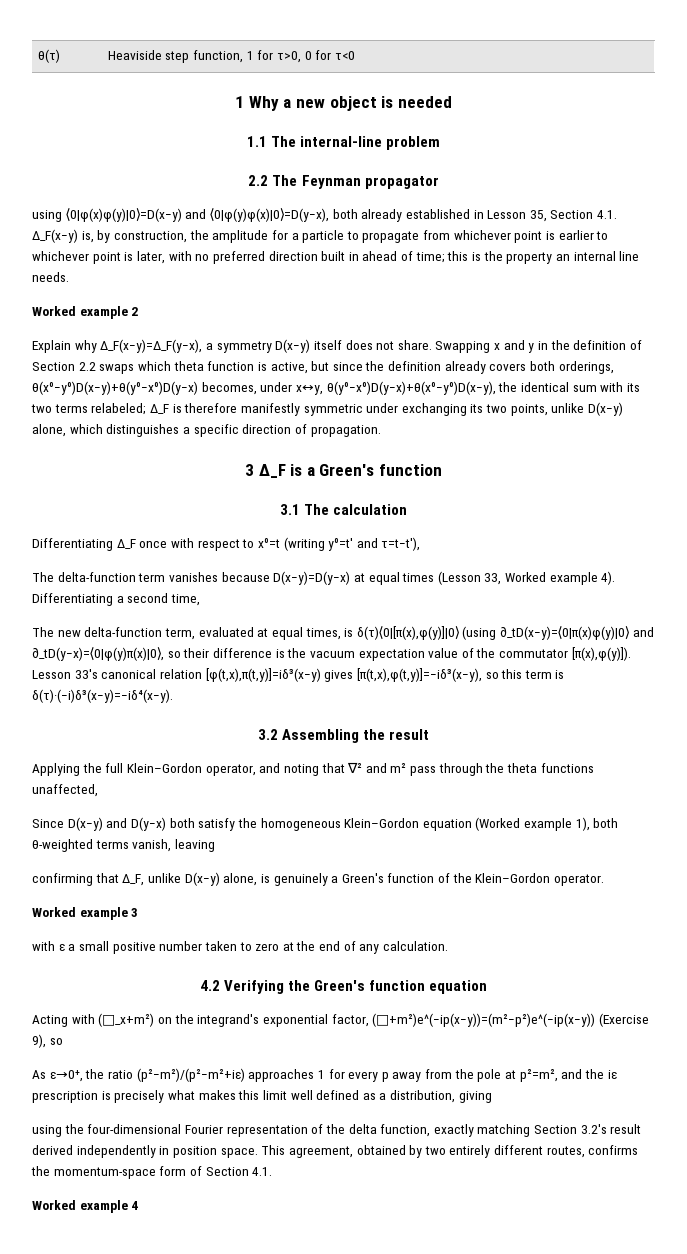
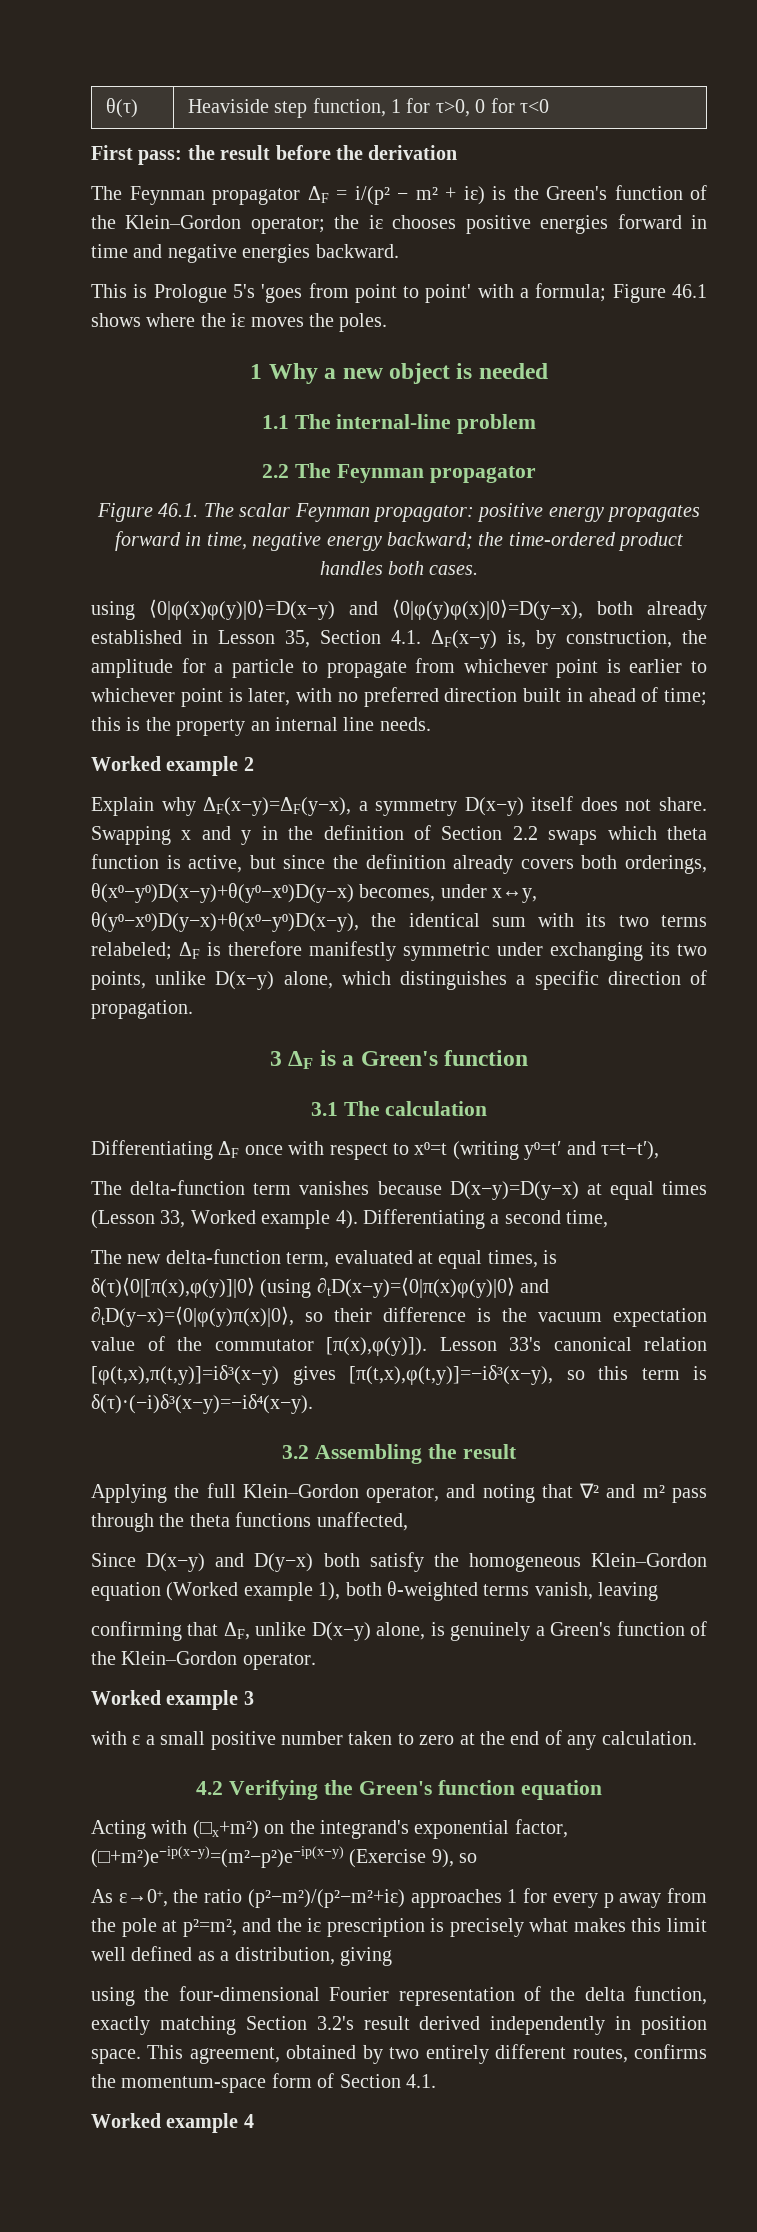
+ First pass: the result before the derivation
+ The Feynman propagator ΔF = i/(p² − m² + iε) is the Green's function of the Klein–Gordon operator; the iε chooses positive energies forward in time and negative energies backward.
+ This is Prologue 5's 'goes from point to point' with a formula; Figure 46.1 shows where the iε moves the poles.
+ Figure 46.1. The scalar Feynman propagator: positive energy propagates forward in time, negative energy backward; the time-ordered product handles both cases.
- using ⟨0|φ(x)φ(y)|0⟩=D(x−y) and ⟨0|φ(y)φ(x)|0⟩=D(y−x), both already established in Lesson 35, Section 4.1. Δ_F(x−y) is, by construction, the amplitude for a particle to propagate from whichever point is earlier to whichever point is later, with no preferred direction built in ahead of time; this is the property an internal line needs.
+ using ⟨0|φ(x)φ(y)|0⟩=D(x−y) and ⟨0|φ(y)φ(x)|0⟩=D(y−x), both already established in Lesson 35, Section 4.1. ΔF(x−y) is, by construction, the amplitude for a particle to propagate from whichever point is earlier to whichever point is later, with no preferred direction built in ahead of time; this is the property an internal line needs.
- Explain why Δ_F(x−y)=Δ_F(y−x), a symmetry D(x−y) itself does not share.
+ Explain why ΔF(x−y)=ΔF(y−x), a symmetry D(x−y) itself does not share.
- Swapping x and y in the definition of Section 2.2 swaps which theta function is active, but since the definition already covers both orderings, θ(x⁰−y⁰)D(x−y)+θ(y⁰−x⁰)D(y−x) becomes, under x↔y, θ(y⁰−x⁰)D(y−x)+θ(x⁰−y⁰)D(x−y), the identical sum with its two terms relabeled; Δ_F is therefore manifestly symmetric under exchanging its two points, unlike D(x−y) alone, which distinguishes a specific direction of propagation.
+ Swapping x and y in the definition of Section 2.2 swaps which theta function is active, but since the definition already covers both orderings, θ(x⁰−y⁰)D(x−y)+θ(y⁰−x⁰)D(y−x) becomes, under x↔y, θ(y⁰−x⁰)D(y−x)+θ(x⁰−y⁰)D(x−y), the identical sum with its two terms relabeled; ΔF is therefore manifestly symmetric under exchanging its two points, unlike D(x−y) alone, which distinguishes a specific direction of propagation.
- 3 Δ_F is a Green's function
+ 3 ΔF is a Green's function
- Differentiating Δ_F once with respect to x⁰=t (writing y⁰=t′ and τ=t−t′),
+ Differentiating ΔF once with respect to x⁰=t (writing y⁰=t′ and τ=t−t′),
- The new delta-function term, evaluated at equal times, is δ(τ)⟨0|[π(x),φ(y)]|0⟩ (using ∂_tD(x−y)=⟨0|π(x)φ(y)|0⟩ and ∂_tD(y−x)=⟨0|φ(y)π(x)|0⟩, so their difference is the vacuum expectation value of the commutator [π(x),φ(y)]).
+ The new delta-function term, evaluated at equal times, is δ(τ)⟨0|[π(x),φ(y)]|0⟩ (using ∂tD(x−y)=⟨0|π(x)φ(y)|0⟩ and ∂tD(y−x)=⟨0|φ(y)π(x)|0⟩, so their difference is the vacuum expectation value of the commutator [π(x),φ(y)]).
- confirming that Δ_F, unlike D(x−y) alone, is genuinely a Green's function of the Klein–Gordon operator.
+ confirming that ΔF, unlike D(x−y) alone, is genuinely a Green's function of the Klein–Gordon operator.
- Acting with (□_x+m²) on the integrand's exponential factor, (□+m²)e^(−ip(x−y))=(m²−p²)e^(−ip(x−y)) (Exercise 9), so
+ Acting with (□x+m²) on the integrand's exponential factor, (□+m²)e−ip(x−y)=(m²−p²)e−ip(x−y) (Exercise 9), so

